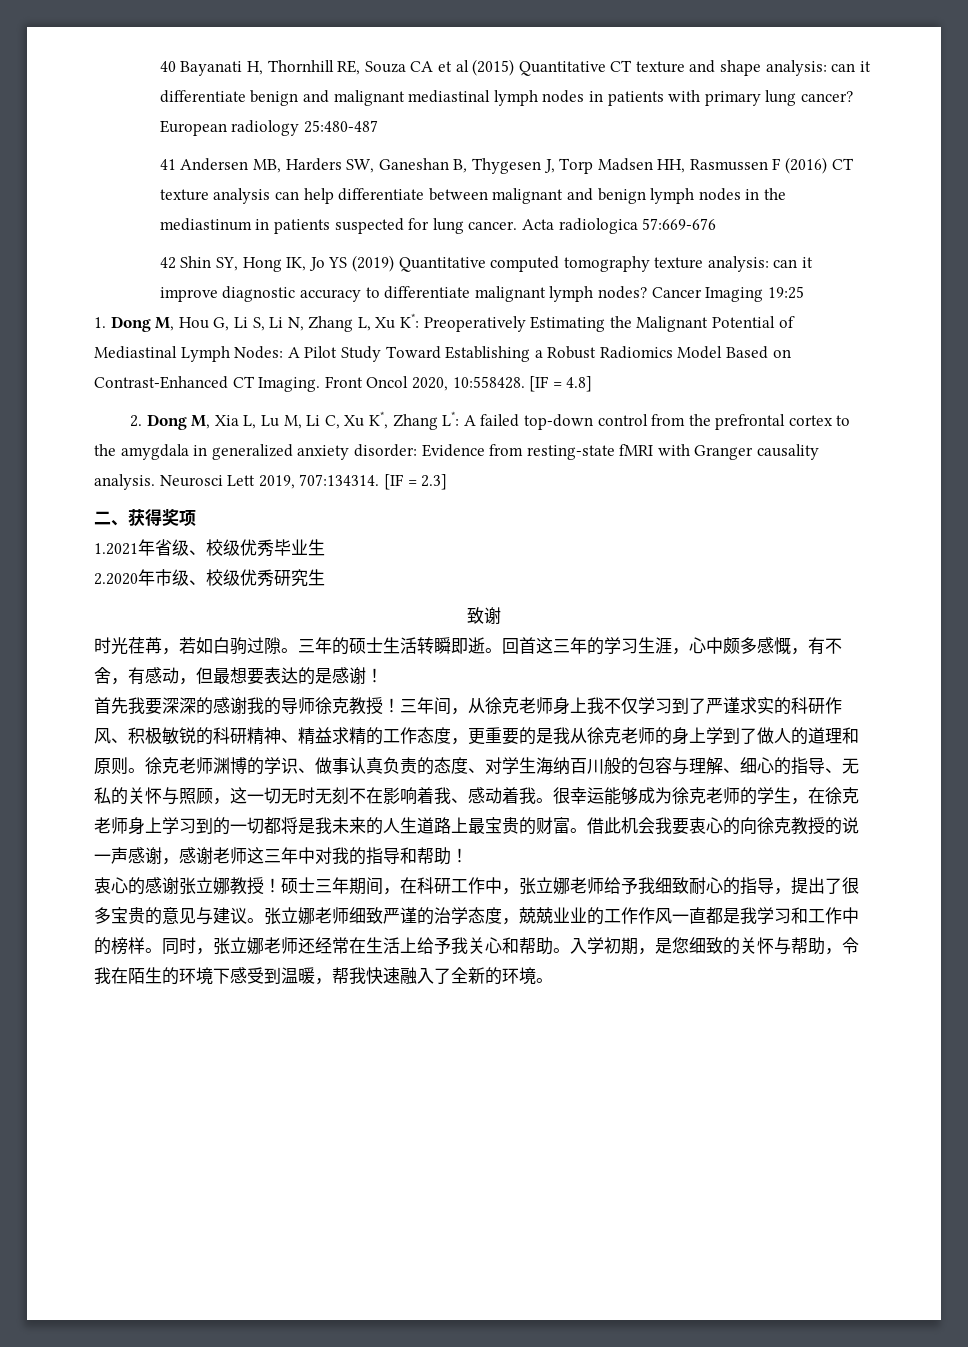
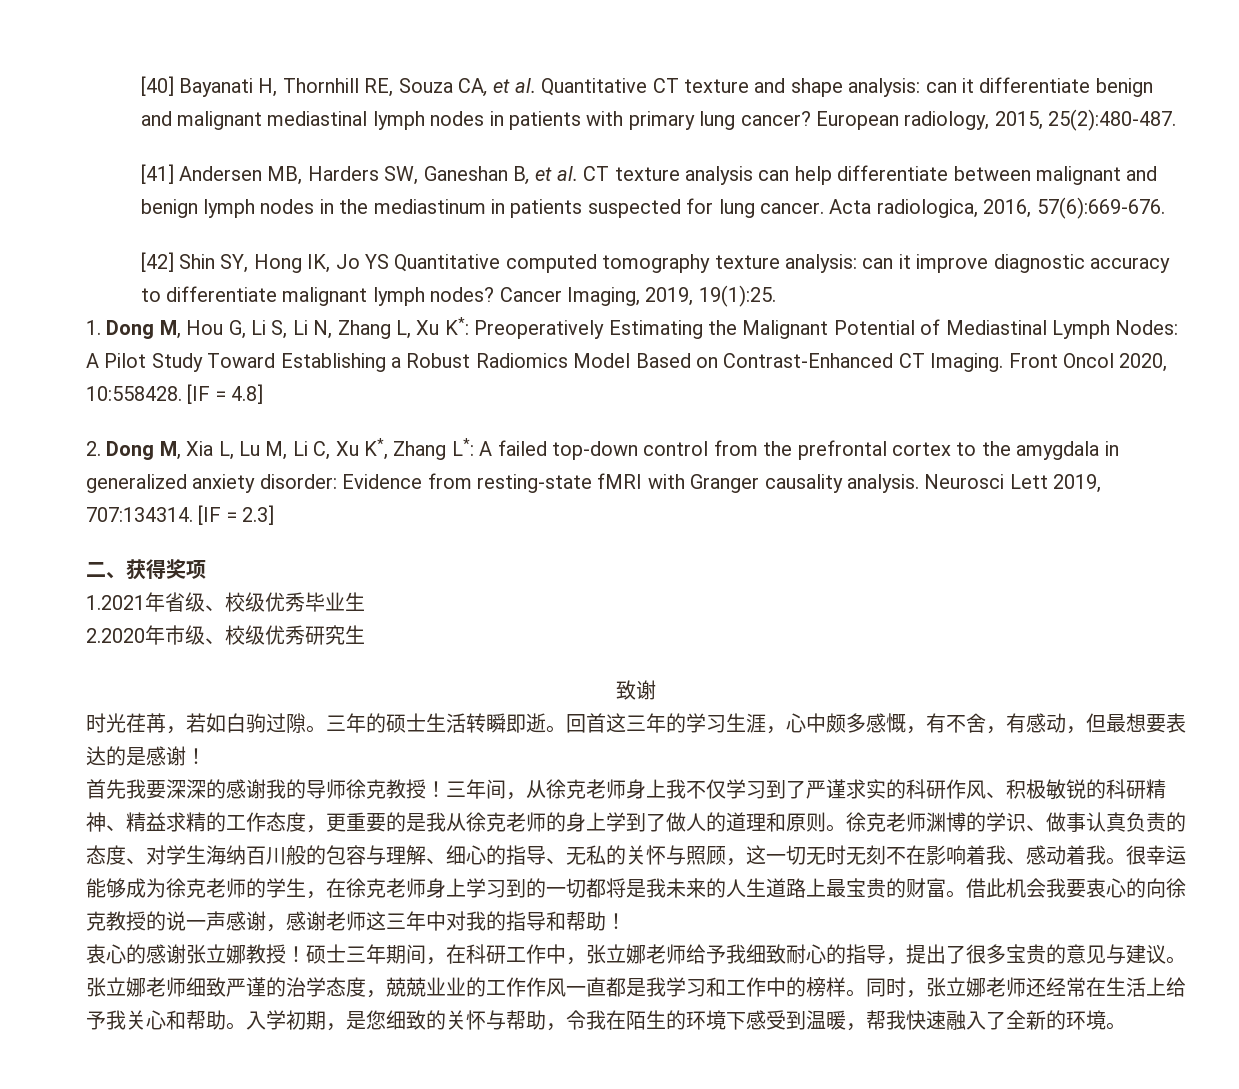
- 40 Bayanati H, Thornhill RE, Souza CA et al (2015) Quantitative CT texture and shape analysis: can it differentiate benign and malignant mediastinal lymph nodes in patients with primary lung cancer?
+ [40] Bayanati H, Thornhill RE, Souza CA, et al. Quantitative CT texture and shape analysis: can it differentiate benign and malignant mediastinal lymph nodes in patients with primary lung cancer?
- European radiology 25:480-487
- 41 Andersen MB, Harders SW, Ganeshan B, Thygesen J, Torp Madsen HH, Rasmussen F (2016) CT texture analysis can help differentiate between malignant and benign lymph nodes in the mediastinum in patients suspected for lung cancer.
+ European radiology, 2015, 25(2):480-487.
+ [41] Andersen MB, Harders SW, Ganeshan B, et al. CT texture analysis can help differentiate between malignant and benign lymph nodes in the mediastinum in patients suspected for lung cancer.
- Acta radiologica 57:669-676
- 42 Shin SY, Hong IK, Jo YS (2019) Quantitative computed tomography texture analysis: can it improve diagnostic accuracy to differentiate malignant lymph nodes?
+ Acta radiologica, 2016, 57(6):669-676.
+ [42] Shin SY, Hong IK, Jo YS Quantitative computed tomography texture analysis: can it improve diagnostic accuracy to differentiate malignant lymph nodes?
- Cancer Imaging 19:25
+ Cancer Imaging, 2019, 19(1):25.

